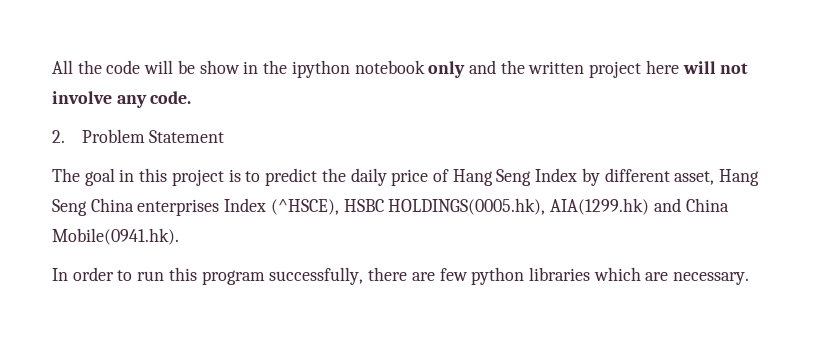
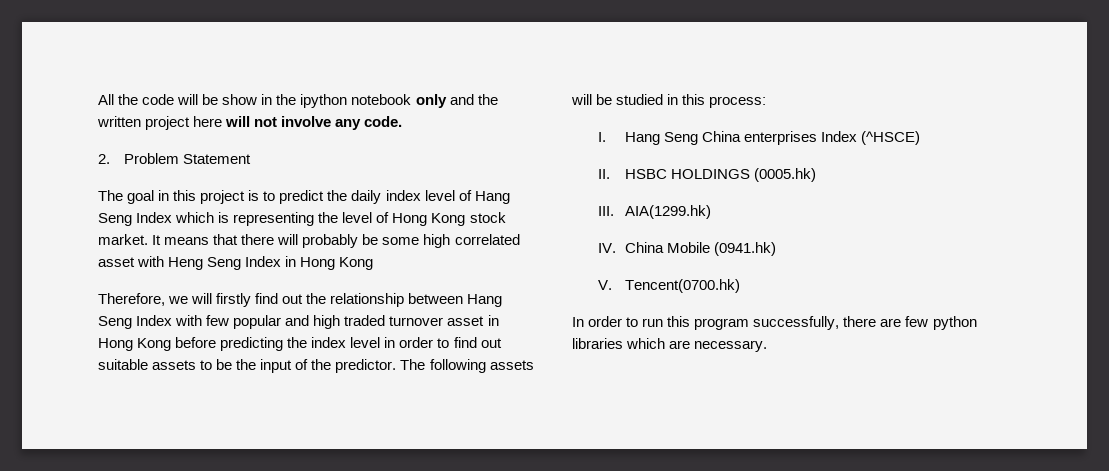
- The goal in this project is to predict the daily price of Hang Seng Index by different asset, Hang Seng China enterprises Index (^HSCE), HSBC HOLDINGS(0005.hk), AIA(1299.hk) and China Mobile(0941.hk).
+ The goal in this project is to predict the daily index level of Hang Seng Index which is representing the level of Hong Kong stock market. It means that there will probably be some high correlated asset with Heng Seng Index in Hong Kong
+ Therefore, we will firstly find out the relationship between Hang Seng Index with few popular and high traded turnover asset in Hong Kong before predicting the index level in order to find out suitable assets to be the input of the predictor. The following assets will be studied in this process:
+ I. Hang Seng China enterprises Index (^HSCE)
+ II. HSBC HOLDINGS (0005.hk)
+ III. AIA(1299.hk)
+ IV. China Mobile (0941.hk)
+ V. Tencent(0700.hk)

